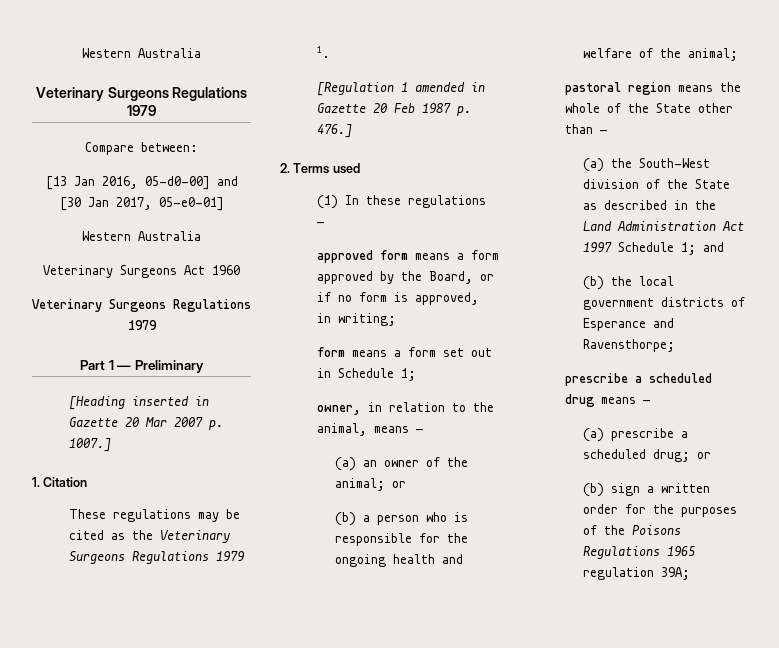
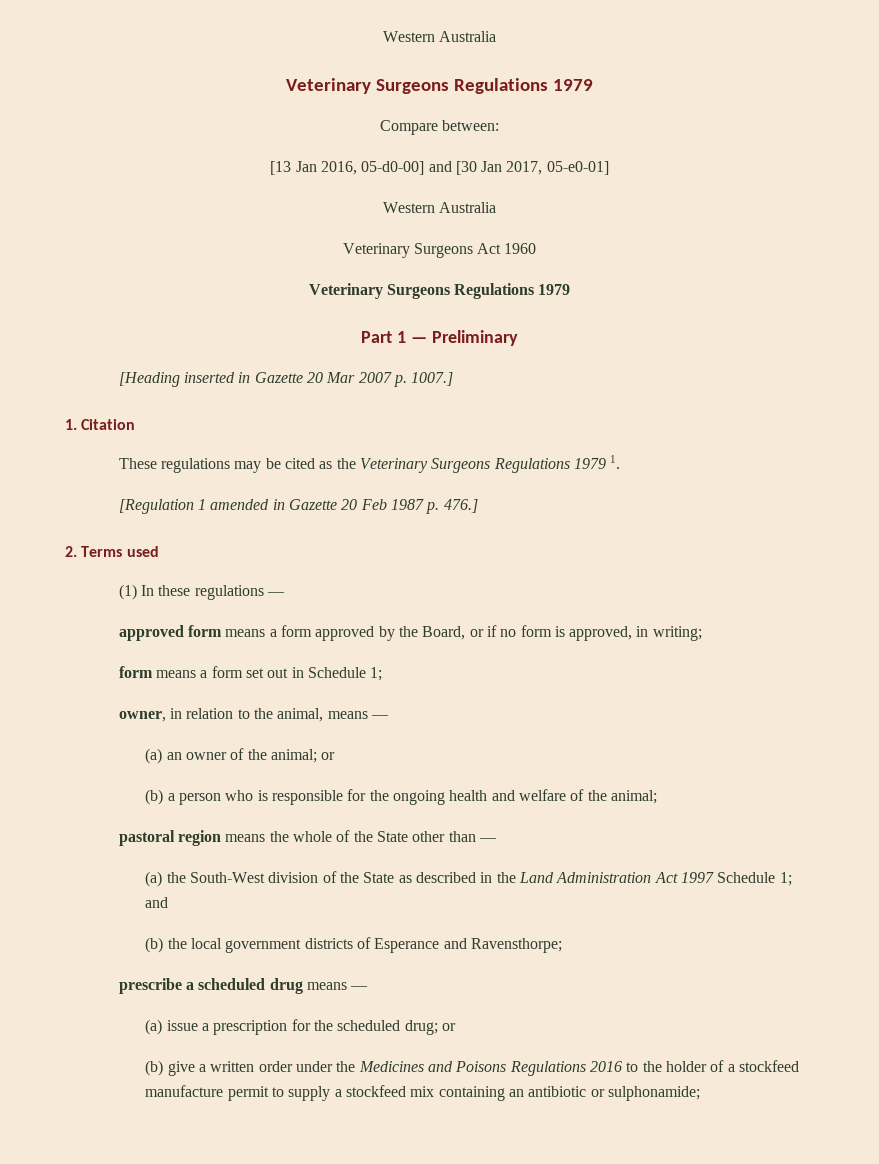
- (a) prescribe a scheduled drug; or
+ (a) issue a prescription for the scheduled drug; or
- (b) sign a written order for the purposes of the Poisons Regulations 1965 regulation 39A;
+ (b) give a written order under the Medicines and Poisons Regulations 2016 to the holder of a stockfeed manufacture permit to supply a stockfeed mix containing an antibiotic or sulphonamide;

